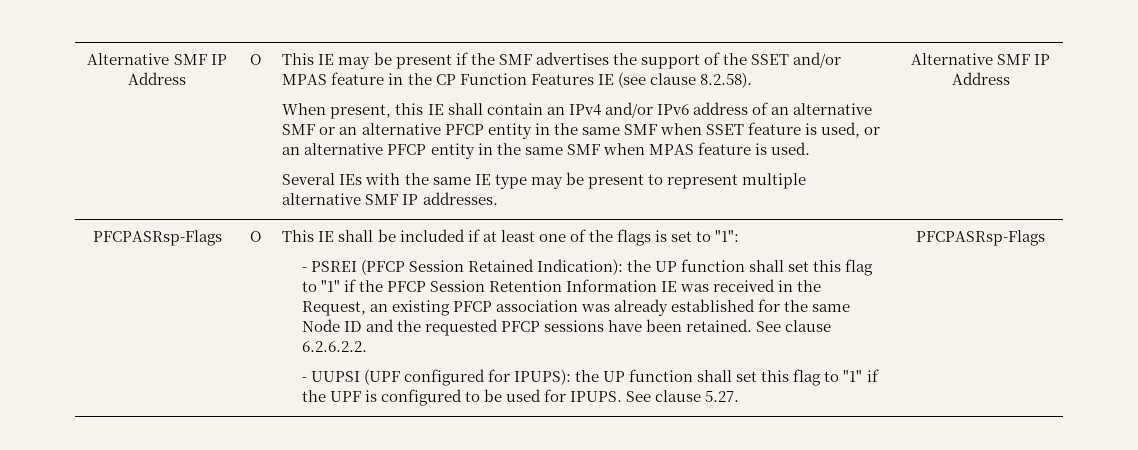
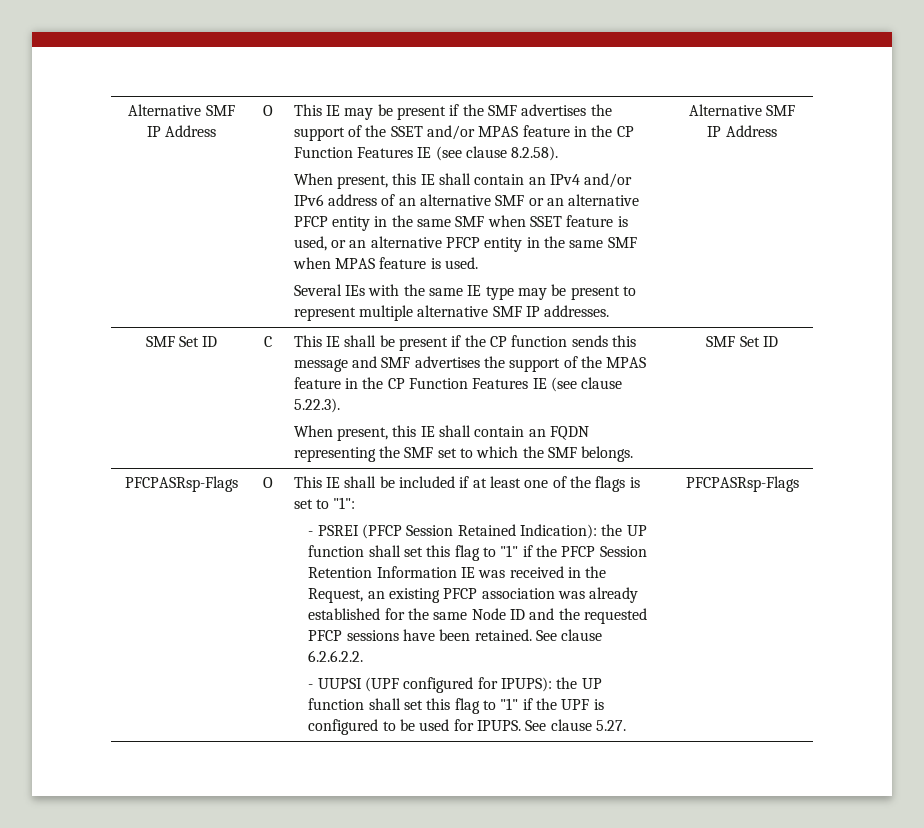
+ SMF Set ID | C | This IE shall be present if the CP function sends this message and SMF advertises the support of the MPAS feature in the CP Function Features IE (see clause 5.22.3).
+ When present, this IE shall contain an FQDN representing the SMF set to which the SMF belongs. | SMF Set ID

